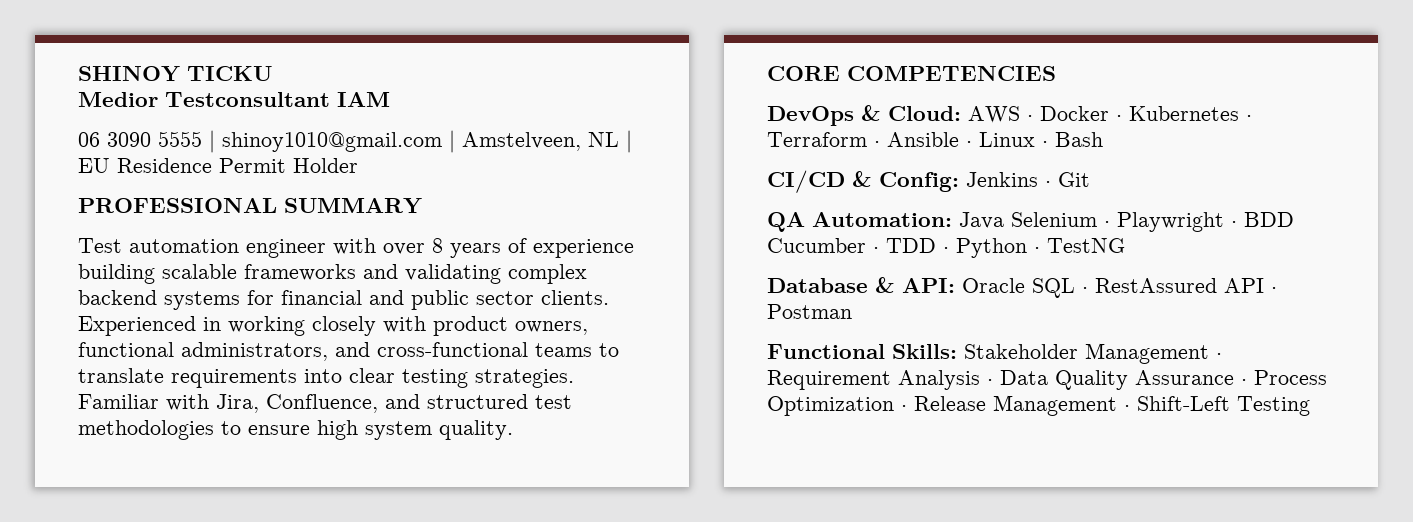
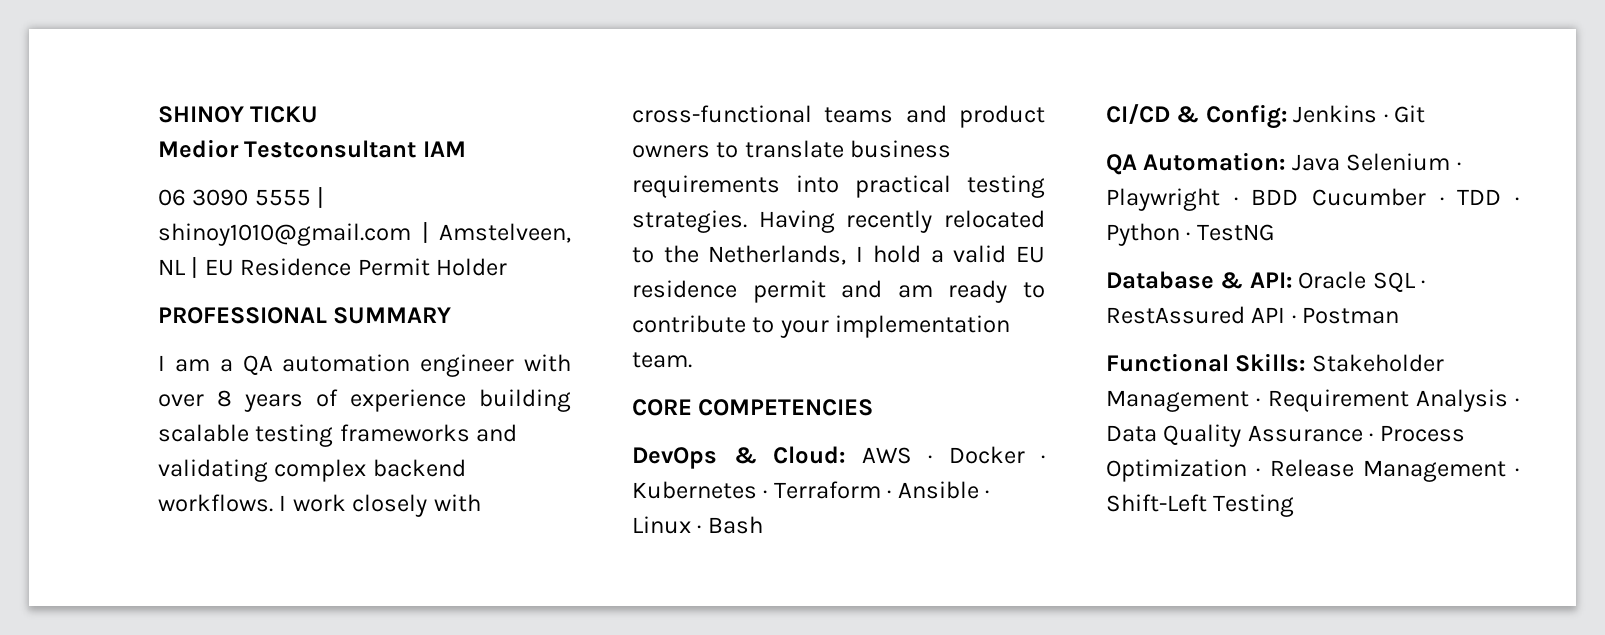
- Test automation engineer with over 8 years of experience building scalable frameworks and validating complex backend systems for financial and public sector clients. Experienced in working closely with product owners, functional administrators, and cross-functional teams to translate requirements into clear testing strategies.
+ I am a QA automation engineer with over 8 years of experience building scalable testing frameworks and validating complex backend workflows. I work closely with cross-functional teams and product owners to translate business requirements into practical testing strategies.
- Familiar with Jira, Confluence, and structured test methodologies to ensure high system quality.
+ Having recently relocated to the Netherlands, I hold a valid EU residence permit and am ready to contribute to your implementation team.

